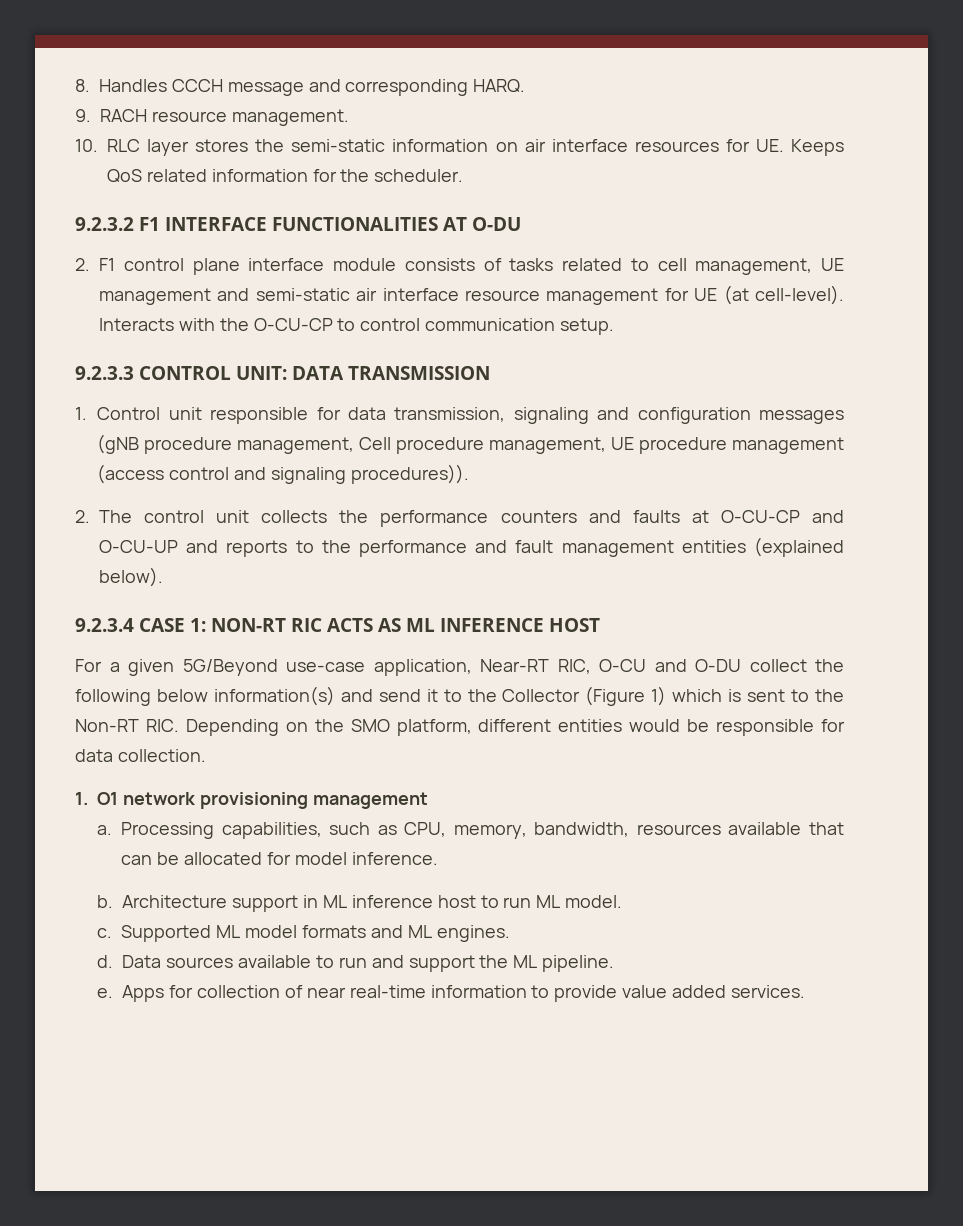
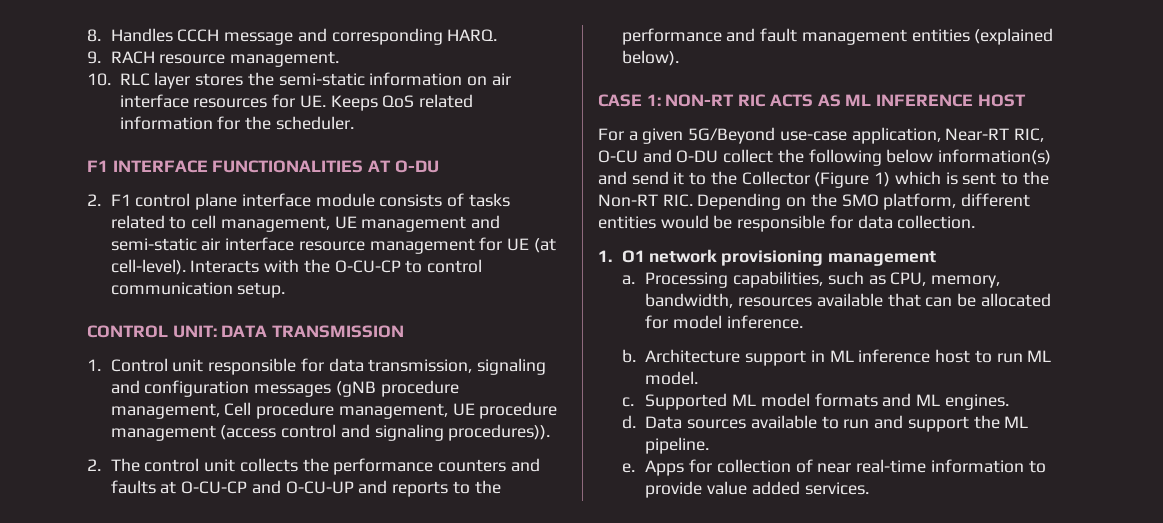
- 9.2.3.2 F1 INTERFACE FUNCTIONALITIES AT O-DU
+ F1 INTERFACE FUNCTIONALITIES AT O-DU
- 9.2.3.3 CONTROL UNIT: DATA TRANSMISSION
+ CONTROL UNIT: DATA TRANSMISSION
- 9.2.3.4 CASE 1: NON-RT RIC ACTS AS ML INFERENCE HOST
+ CASE 1: NON-RT RIC ACTS AS ML INFERENCE HOST

